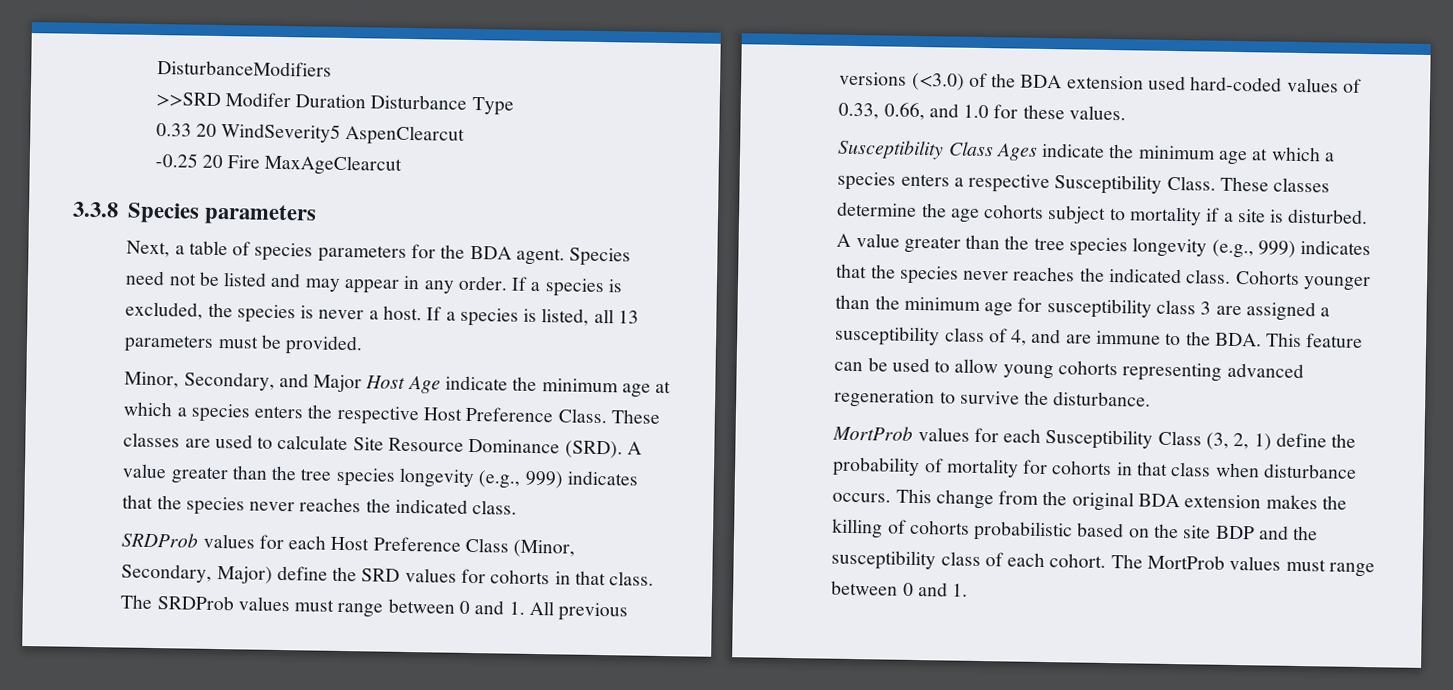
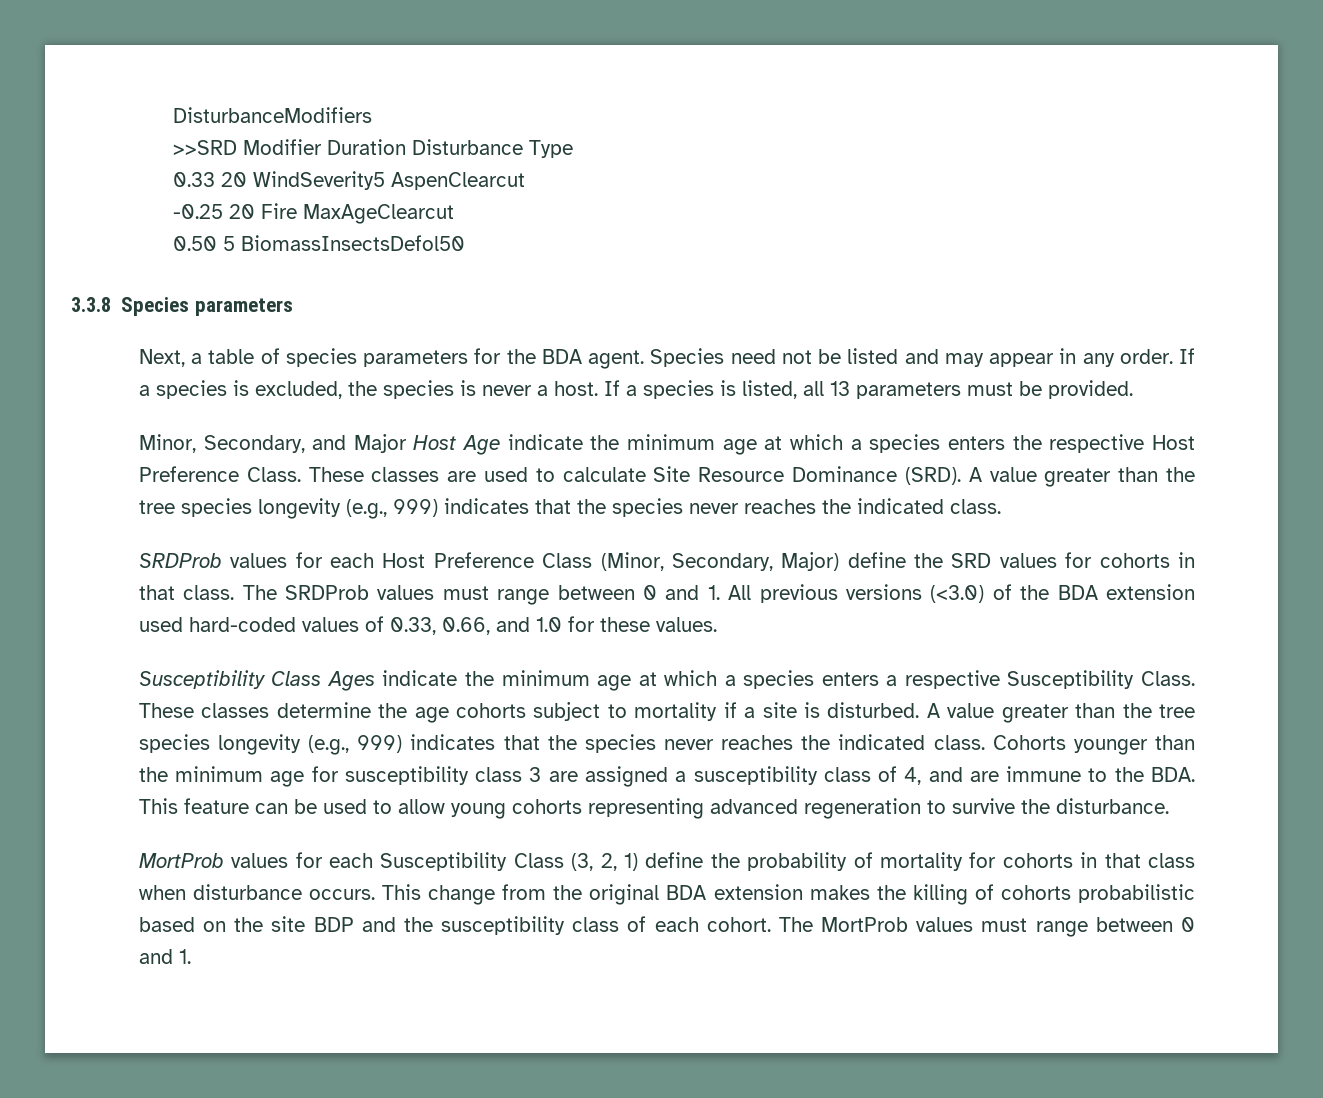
- >>SRD Modifer Duration Disturbance Type
+ >>SRD Modifier Duration Disturbance Type
+ 0.50 5 BiomassInsectsDefol50

